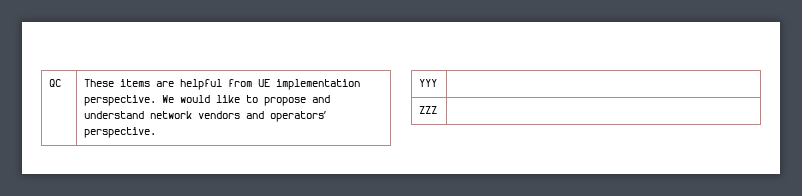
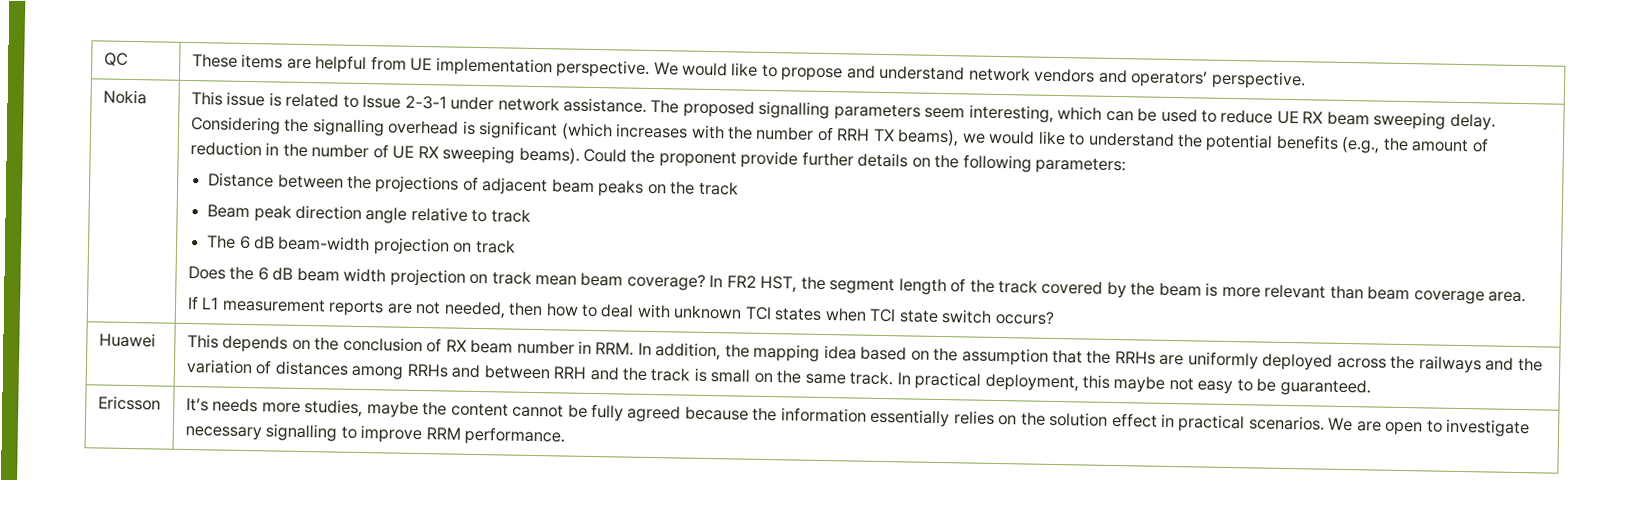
- YYY |
- ZZZ |
+ Nokia | This issue is related to Issue 2-3-1 under network assistance. The proposed signalling parameters seem interesting, which can be used to reduce UE RX beam sweeping delay. Considering the signalling overhead is significant (which increases with the number of RRH TX beams), we would like to understand the potential benefits (e.g., the amount of reduction in the number of UE RX sweeping beams). Could the proponent provide further details on the following parameters:
+ Distance between the projections of adjacent beam peaks on the track
+ Beam peak direction angle relative to track
+ The 6 dB beam-width projection on track
+ Does the 6 dB beam width projection on track mean beam coverage? In FR2 HST, the segment length of the track covered by the beam is more relevant than beam coverage area.
+ If L1 measurement reports are not needed, then how to deal with unknown TCI states when TCI state switch occurs?
+ Huawei | This depends on the conclusion of RX beam number in RRM. In addition, the mapping idea based on the assumption that the RRHs are uniformly deployed across the railways and the variation of distances among RRHs and between RRH and the track is small on the same track. In practical deployment, this maybe not easy to be guaranteed.
+ Ericsson | It’s needs more studies, maybe the content cannot be fully agreed because the information essentially relies on the solution effect in practical scenarios. We are open to investigate necessary signalling to improve RRM performance.

